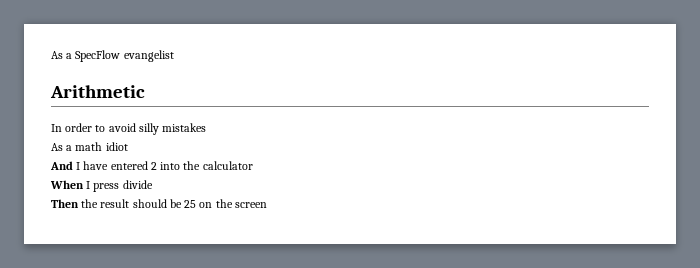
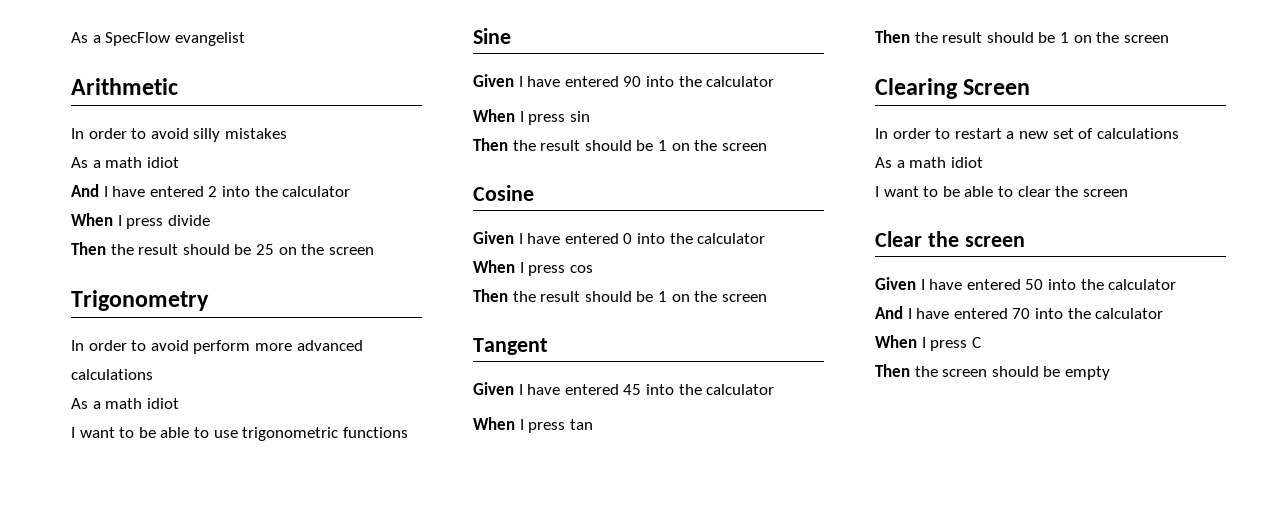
+ Trigonometry
+ In order to avoid perform more advanced calculations
+ As a math idiot
+ I want to be able to use trigonometric functions
+ Sine
+ Given I have entered 90 into the calculator
+ When I press sin
+ Then the result should be 1 on the screen
+ Cosine
+ Given I have entered 0 into the calculator
+ When I press cos
+ Then the result should be 1 on the screen
+ Tangent
+ Given I have entered 45 into the calculator
+ When I press tan
+ Then the result should be 1 on the screen
+ Clearing Screen
+ In order to restart a new set of calculations
+ As a math idiot
+ I want to be able to clear the screen
+ Clear the screen
+ Given I have entered 50 into the calculator
+ And I have entered 70 into the calculator
+ When I press C
+ Then the screen should be empty

